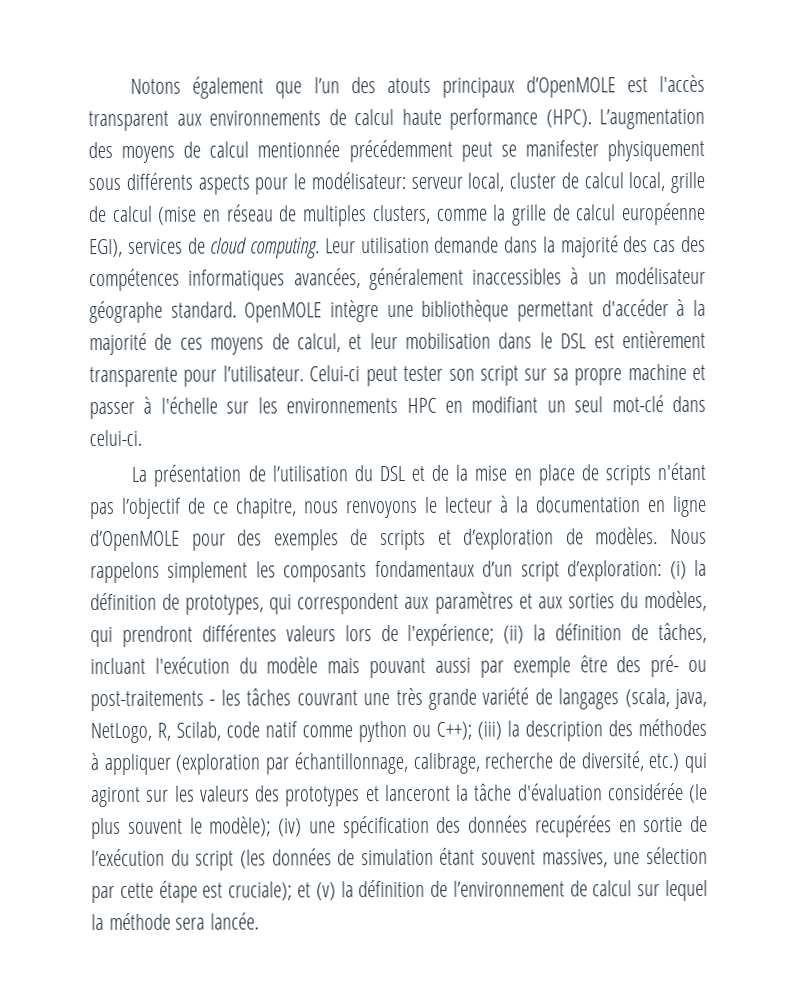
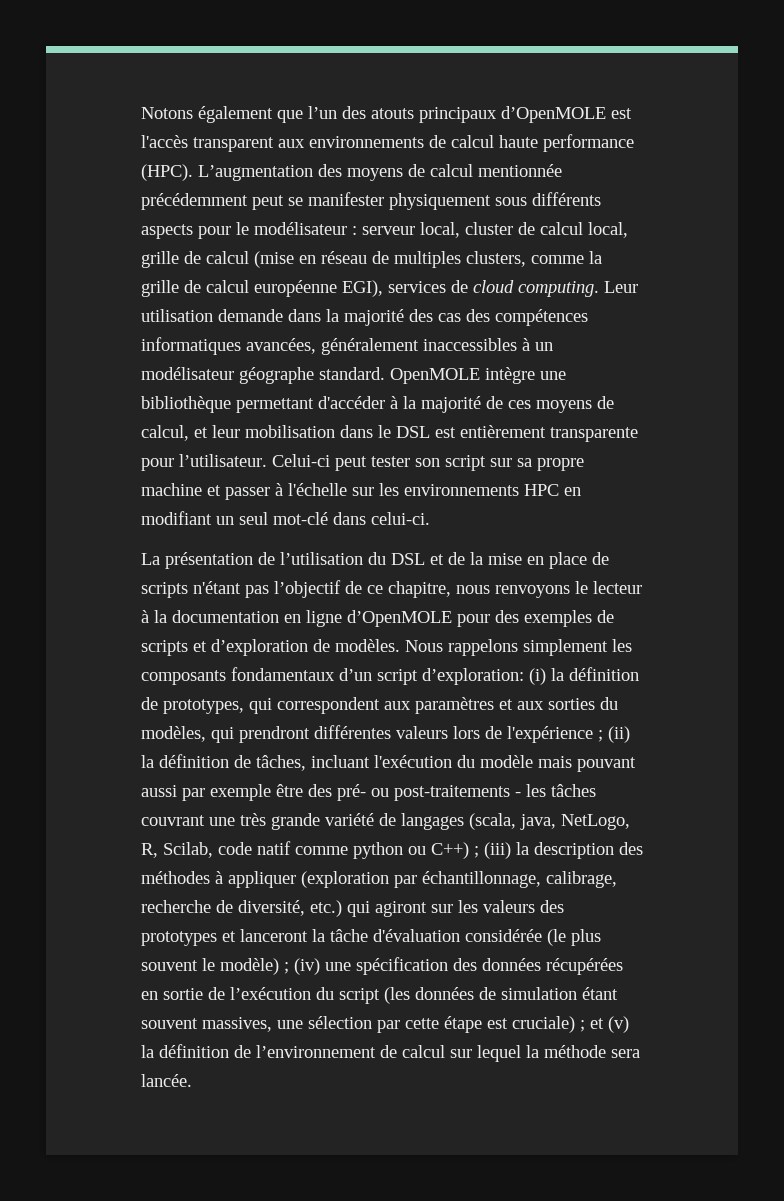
- L’augmentation des moyens de calcul mentionnée précédemment peut se manifester physiquement sous différents aspects pour le modélisateur: serveur local, cluster de calcul local, grille de calcul (mise en réseau de multiples clusters, comme la grille de calcul européenne EGI), services de cloud computing.
+ L’augmentation des moyens de calcul mentionnée précédemment peut se manifester physiquement sous différents aspects pour le modélisateur : serveur local, cluster de calcul local, grille de calcul (mise en réseau de multiples clusters, comme la grille de calcul européenne EGI), services de cloud computing.
- (i) la définition de prototypes, qui correspondent aux paramètres et aux sorties du modèles, qui prendront différentes valeurs lors de l'expérience;
+ (i) la définition de prototypes, qui correspondent aux paramètres et aux sorties du modèles, qui prendront différentes valeurs lors de l'expérience ;
- (ii) la définition de tâches, incluant l'exécution du modèle mais pouvant aussi par exemple être des pré- ou post-traitements - les tâches couvrant une très grande variété de langages (scala, java, NetLogo, R, Scilab, code natif comme python ou C++);
+ (ii) la définition de tâches, incluant l'exécution du modèle mais pouvant aussi par exemple être des pré- ou post-traitements - les tâches couvrant une très grande variété de langages (scala, java, NetLogo, R, Scilab, code natif comme python ou C++) ;
- (iii) la description des méthodes à appliquer (exploration par échantillonnage, calibrage, recherche de diversité, etc.) qui agiront sur les valeurs des prototypes et lanceront la tâche d'évaluation considérée (le plus souvent le modèle);
+ (iii) la description des méthodes à appliquer (exploration par échantillonnage, calibrage, recherche de diversité, etc.) qui agiront sur les valeurs des prototypes et lanceront la tâche d'évaluation considérée (le plus souvent le modèle) ;
- (iv) une spécification des données recupérées en sortie de l’exécution du script (les données de simulation étant souvent massives, une sélection par cette étape est cruciale);
+ (iv) une spécification des données récupérées en sortie de l’exécution du script (les données de simulation étant souvent massives, une sélection par cette étape est cruciale) ;

